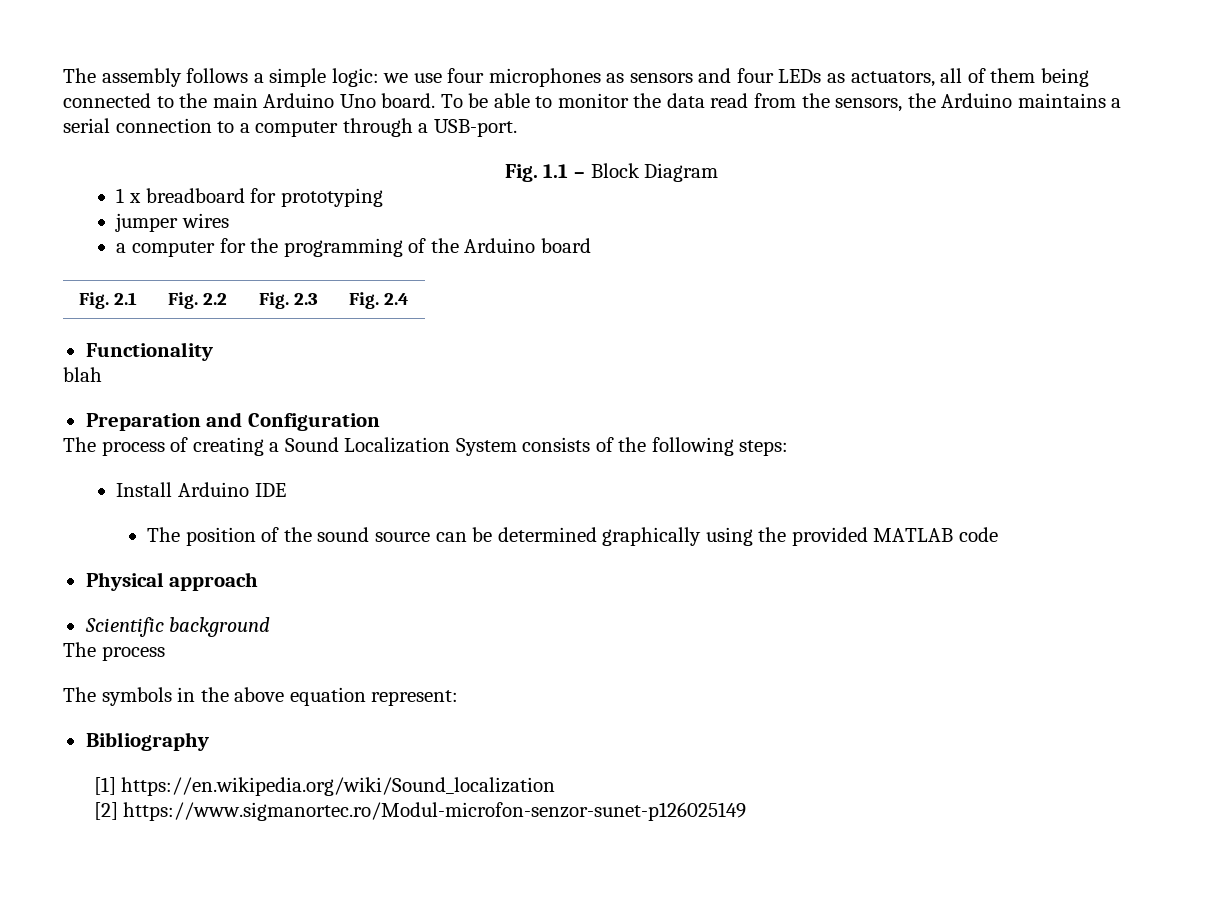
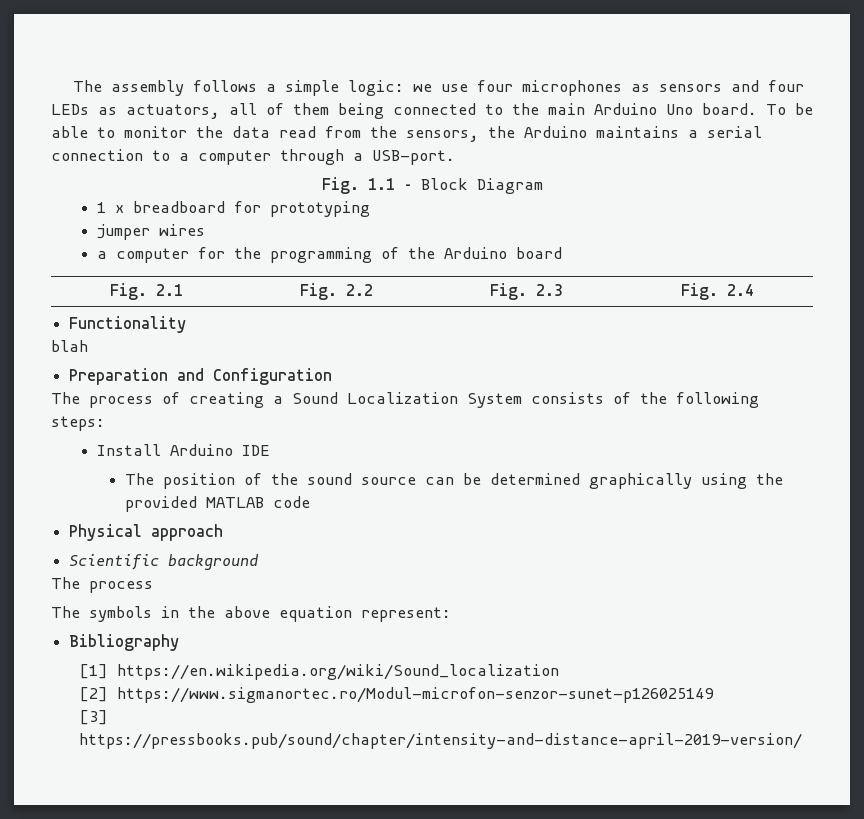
+ [3] https://pressbooks.pub/sound/chapter/intensity-and-distance-april-2019-version/

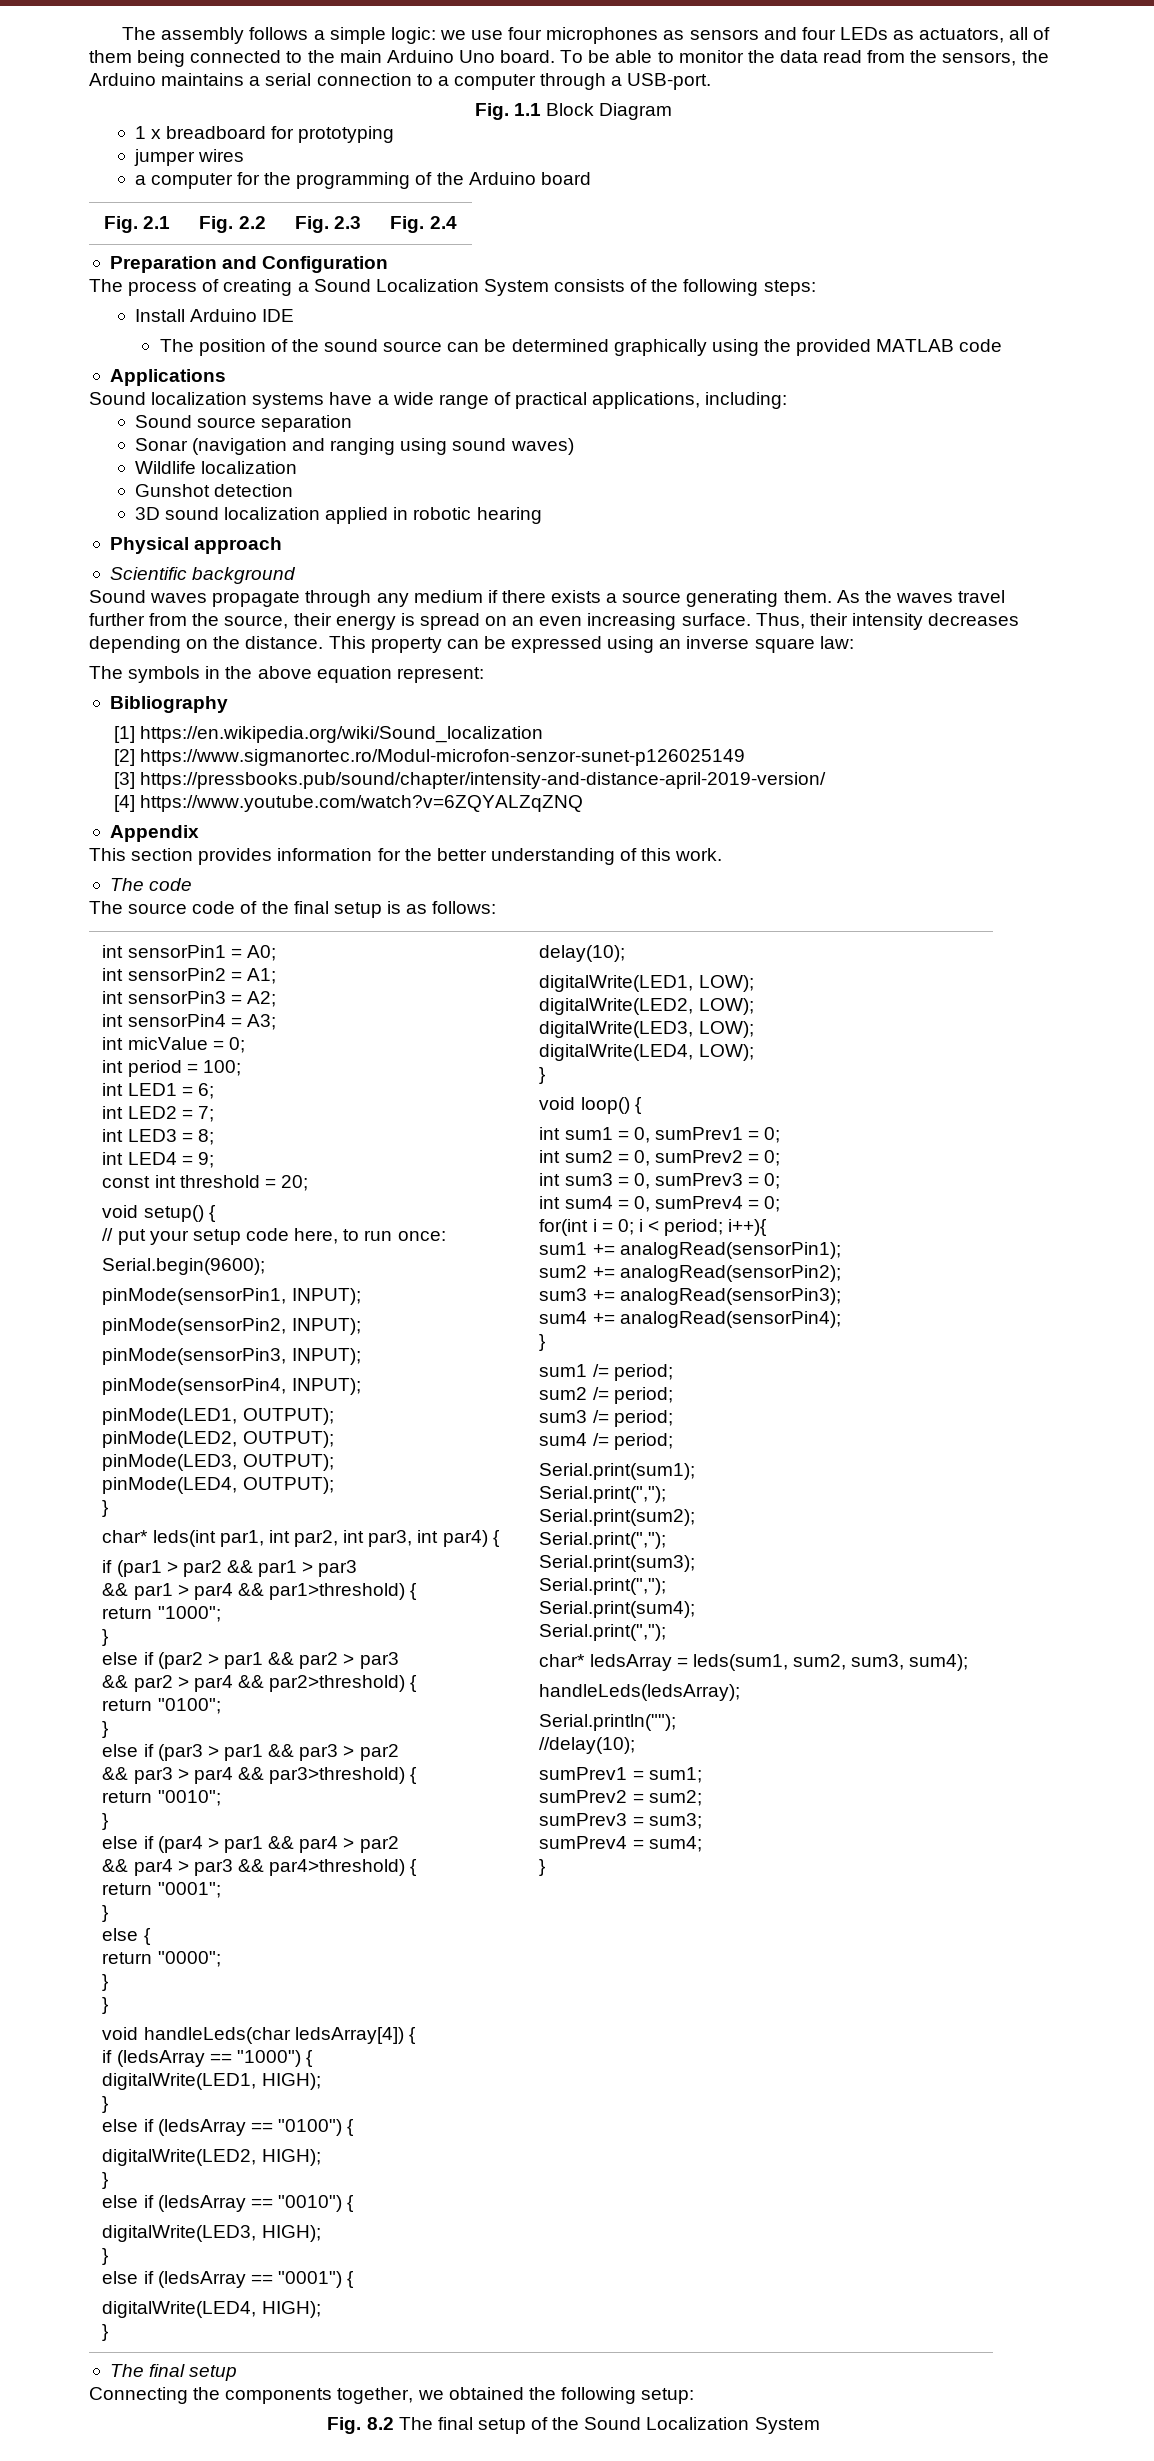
- Fig. 1.1 – Block Diagram
+ Fig. 1.1 Block Diagram
- Functionality
- blah
+ Applications
+ Sound localization systems have a wide range of practical applications, including:
+ Sound source separation
+ Sonar (navigation and ranging using sound waves)
+ Wildlife localization
+ Gunshot detection
+ 3D sound localization applied in robotic hearing
  Physical approach
  Scientific background
- The process
+ Sound waves propagate through any medium if there exists a source generating them. As the waves travel further from the source, their energy is spread on an even increasing surface. Thus, their intensity decreases depending on the distance. This property can be expressed using an inverse square law:
+ [4] https://www.youtube.com/watch?v=6ZQYALZqZNQ
+ Appendix
+ This section provides information for the better understanding of this work.
+ The code
+ The source code of the final setup is as follows:
+ int sensorPin1 = A0;
+ int sensorPin2 = A1;
+ int sensorPin3 = A2;
+ int sensorPin4 = A3;
+ int micValue = 0;
+ int period = 100;
+ int LED1 = 6;
+ int LED2 = 7;
+ int LED3 = 8;
+ int LED4 = 9;
+ const int threshold = 20;
+ void setup() {
+ // put your setup code here, to run once:
+ Serial.begin(9600);
+ pinMode(sensorPin1, INPUT);
+ pinMode(sensorPin2, INPUT);
+ pinMode(sensorPin3, INPUT);
+ pinMode(sensorPin4, INPUT);
+ pinMode(LED1, OUTPUT);
+ pinMode(LED2, OUTPUT);
+ pinMode(LED3, OUTPUT);
+ pinMode(LED4, OUTPUT);
+ }
+ char* leds(int par1, int par2, int par3, int par4) {
+ if (par1 > par2 && par1 > par3
+ && par1 > par4 && par1>threshold) {
+ return "1000";
+ }
+ else if (par2 > par1 && par2 > par3
+ && par2 > par4 && par2>threshold) {
+ return "0100";
+ }
+ else if (par3 > par1 && par3 > par2
+ && par3 > par4 && par3>threshold) {
+ return "0010";
+ }
+ else if (par4 > par1 && par4 > par2
+ && par4 > par3 && par4>threshold) {
+ return "0001";
+ }
+ else {
+ return "0000";
+ }
+ }
+ void handleLeds(char ledsArray[4]) {
+ if (ledsArray == "1000") {
+ digitalWrite(LED1, HIGH);
+ }
+ else if (ledsArray == "0100") {
+ digitalWrite(LED2, HIGH);
+ }
+ else if (ledsArray == "0010") {
+ digitalWrite(LED3, HIGH);
+ }
+ else if (ledsArray == "0001") {
+ digitalWrite(LED4, HIGH);
+ } | delay(10);
+ digitalWrite(LED1, LOW);
+ digitalWrite(LED2, LOW);
+ digitalWrite(LED3, LOW);
+ digitalWrite(LED4, LOW);
+ }
+ void loop() {
+ int sum1 = 0, sumPrev1 = 0;
+ int sum2 = 0, sumPrev2 = 0;
+ int sum3 = 0, sumPrev3 = 0;
+ int sum4 = 0, sumPrev4 = 0;
+ for(int i = 0; i < period; i++){
+ sum1 += analogRead(sensorPin1);
+ sum2 += analogRead(sensorPin2);
+ sum3 += analogRead(sensorPin3);
+ sum4 += analogRead(sensorPin4);
+ }
+ sum1 /= period;
+ sum2 /= period;
+ sum3 /= period;
+ sum4 /= period;
+ Serial.print(sum1);
+ Serial.print(",");
+ Serial.print(sum2);
+ Serial.print(",");
+ Serial.print(sum3);
+ Serial.print(",");
+ Serial.print(sum4);
+ Serial.print(",");
+ char* ledsArray = leds(sum1, sum2, sum3, sum4);
+ handleLeds(ledsArray);
+ Serial.println("");
+ //delay(10);
+ sumPrev1 = sum1;
+ sumPrev2 = sum2;
+ sumPrev3 = sum3;
+ sumPrev4 = sum4;
+ }
+ The final setup
+ Connecting the components together, we obtained the following setup:
+ Fig. 8.2 The final setup of the Sound Localization System

